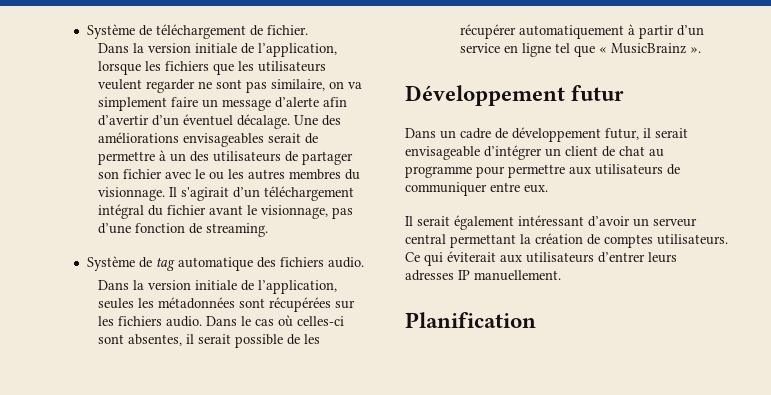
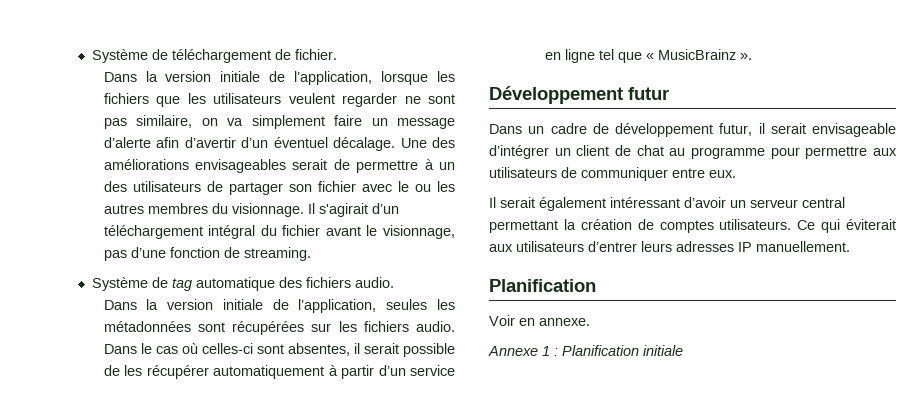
+ Voir en annexe.
+ Annexe 1 : Planification initiale

